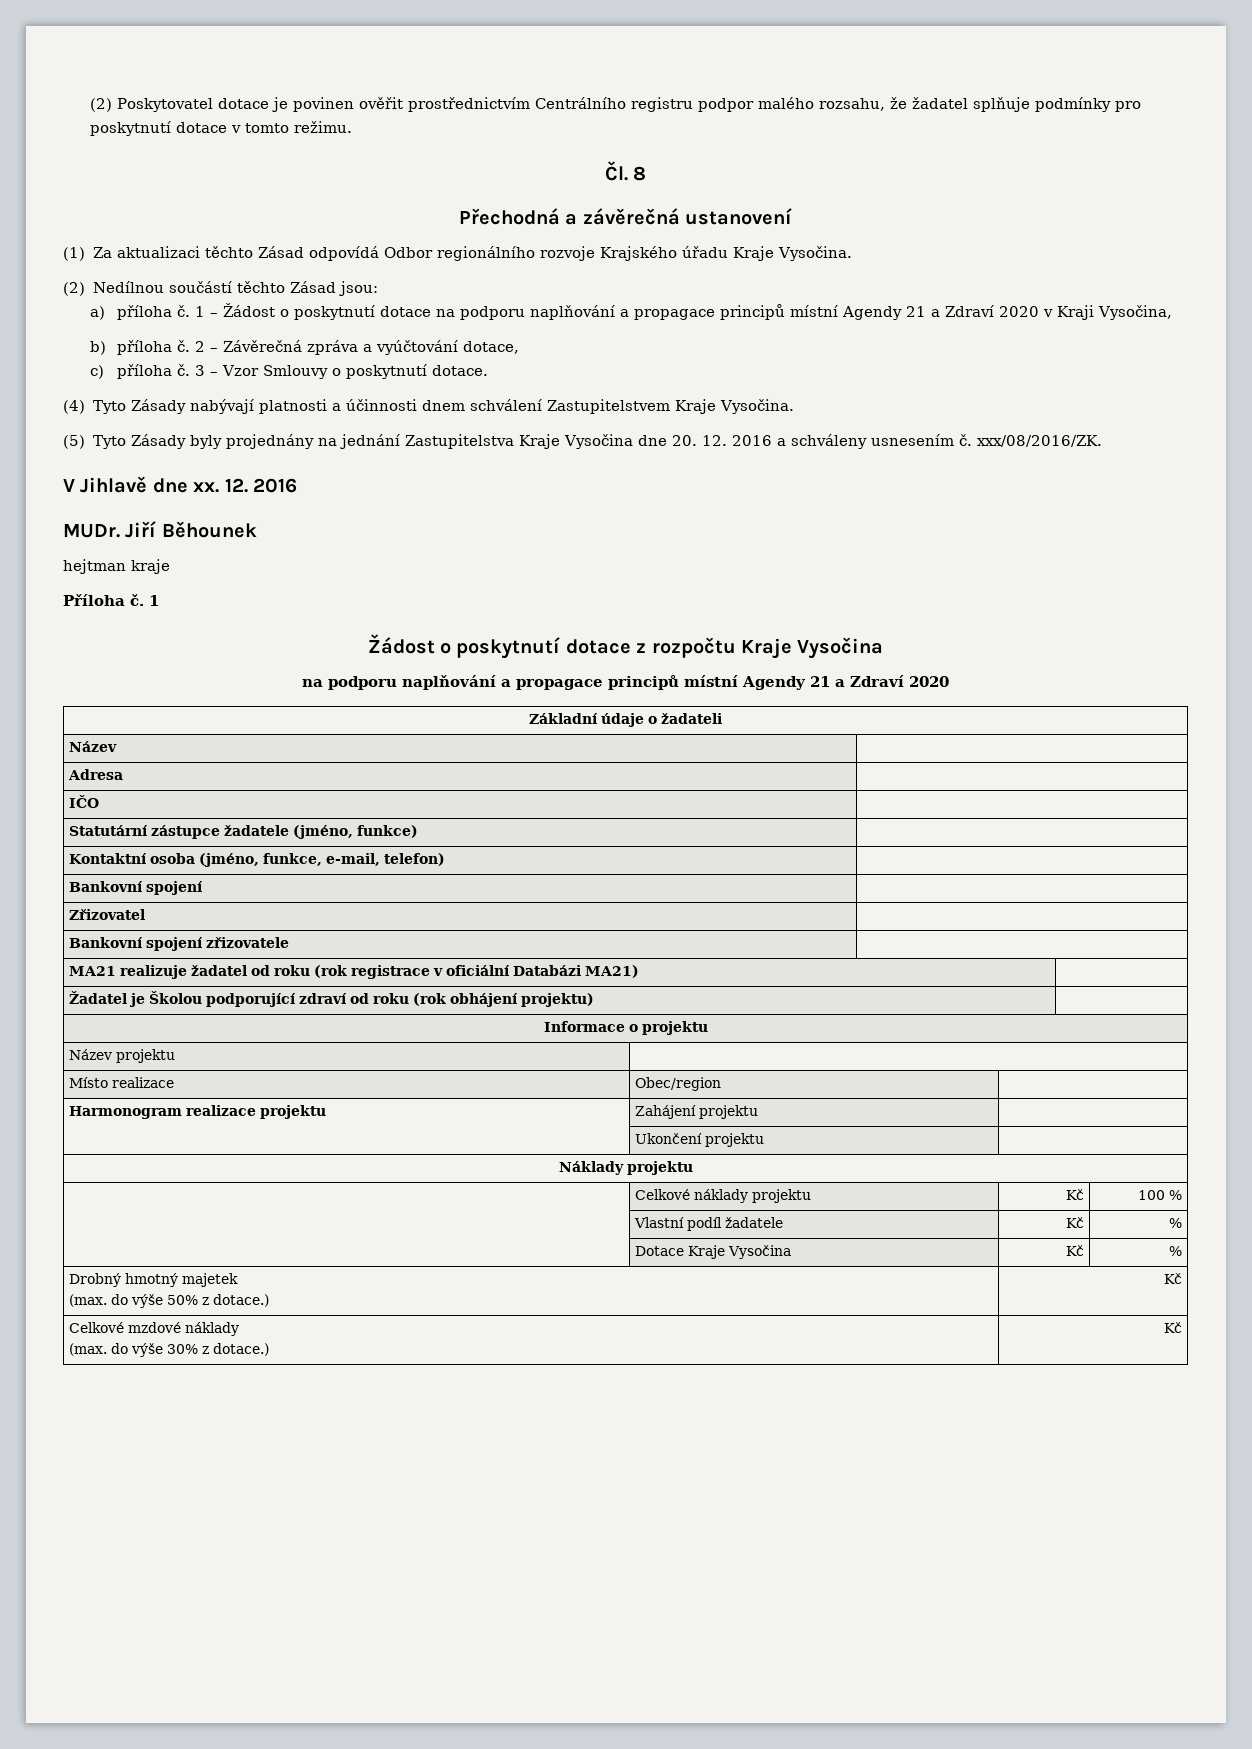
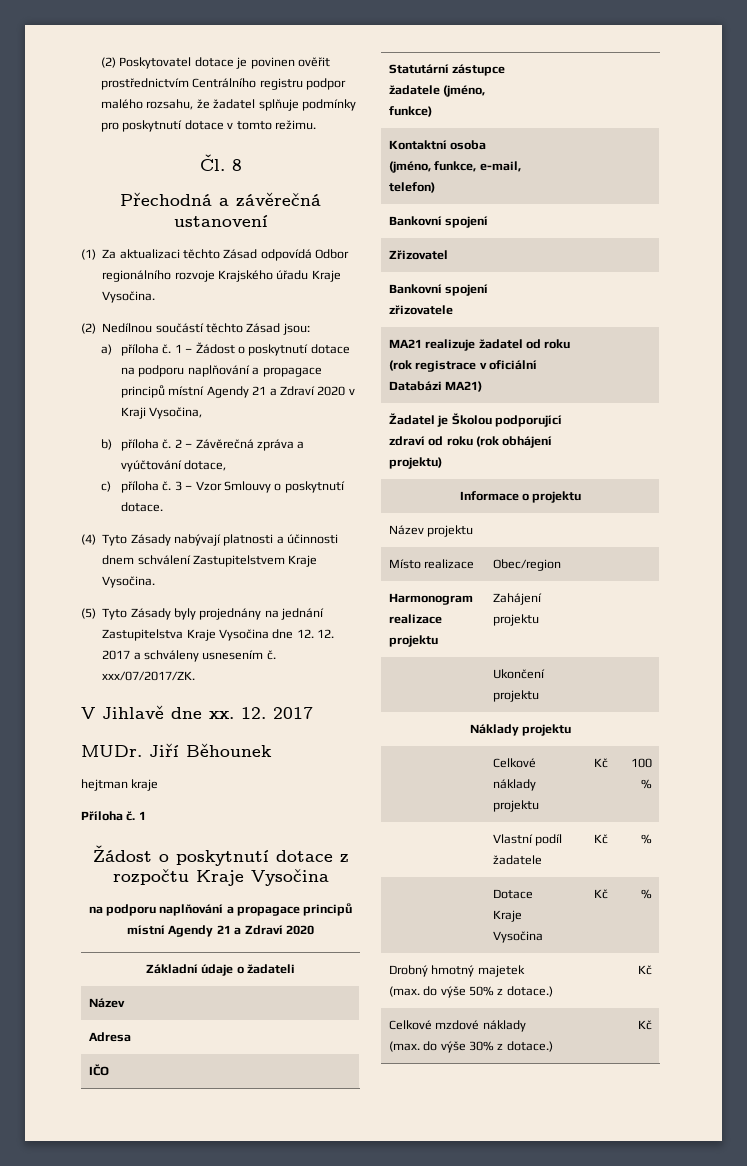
- (5) Tyto Zásady byly projednány na jednání Zastupitelstva Kraje Vysočina dne 20. 12. 2016 a schváleny usnesením č. xxx/08/2016/ZK.
+ (5) Tyto Zásady byly projednány na jednání Zastupitelstva Kraje Vysočina dne 12. 12. 2017 a schváleny usnesením č. xxx/07/2017/ZK.
- V Jihlavě dne xx. 12. 2016
+ V Jihlavě dne xx. 12. 2017

